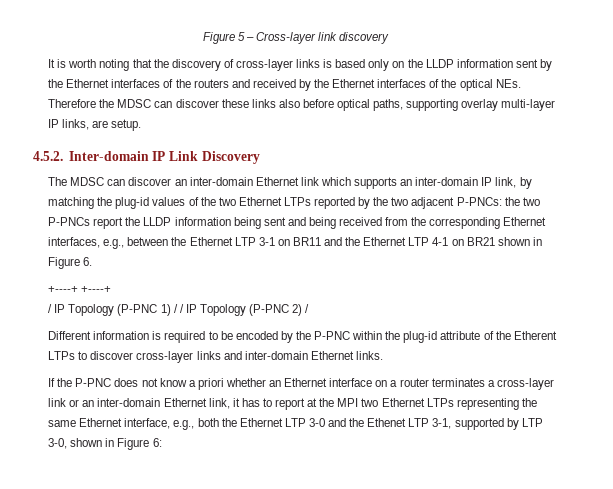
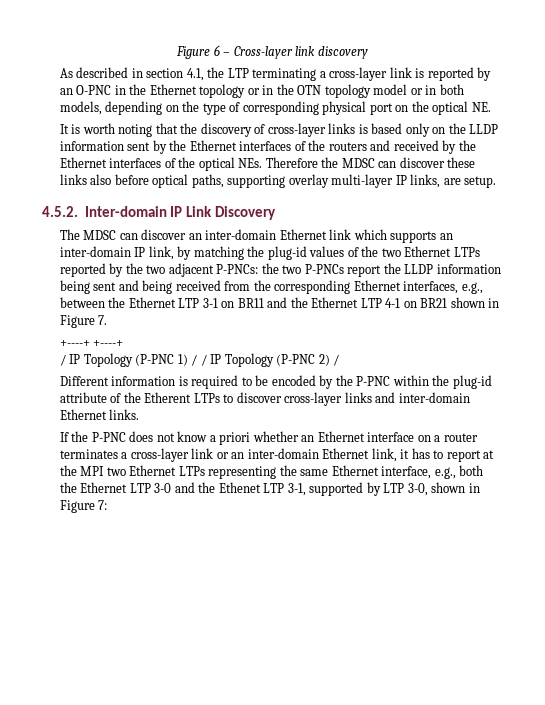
- Figure 5 – Cross-layer link discovery
+ Figure 6 – Cross-layer link discovery
+ As described in section 4.1, the LTP terminating a cross-layer link is reported by an O-PNC in the Ethernet topology or in the OTN topology model or in both models, depending on the type of corresponding physical port on the optical NE.
- the two P-PNCs report the LLDP information being sent and being received from the corresponding Ethernet interfaces, e.g., between the Ethernet LTP 3-1 on BR11 and the Ethernet LTP 4-1 on BR21 shown in Figure 6.
+ the two P-PNCs report the LLDP information being sent and being received from the corresponding Ethernet interfaces, e.g., between the Ethernet LTP 3-1 on BR11 and the Ethernet LTP 4-1 on BR21 shown in Figure 7.
- If the P-PNC does not know a priori whether an Ethernet interface on a router terminates a cross-layer link or an inter-domain Ethernet link, it has to report at the MPI two Ethernet LTPs representing the same Ethernet interface, e.g., both the Ethernet LTP 3-0 and the Ethenet LTP 3-1, supported by LTP 3-0, shown in Figure 6:
+ If the P-PNC does not know a priori whether an Ethernet interface on a router terminates a cross-layer link or an inter-domain Ethernet link, it has to report at the MPI two Ethernet LTPs representing the same Ethernet interface, e.g., both the Ethernet LTP 3-0 and the Ethenet LTP 3-1, supported by LTP 3-0, shown in Figure 7:

